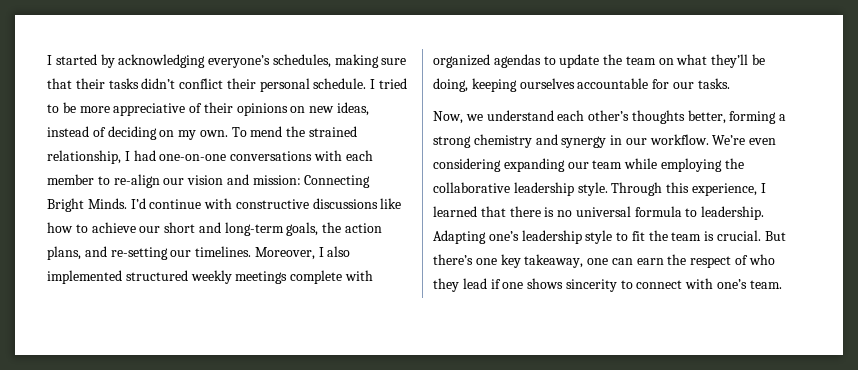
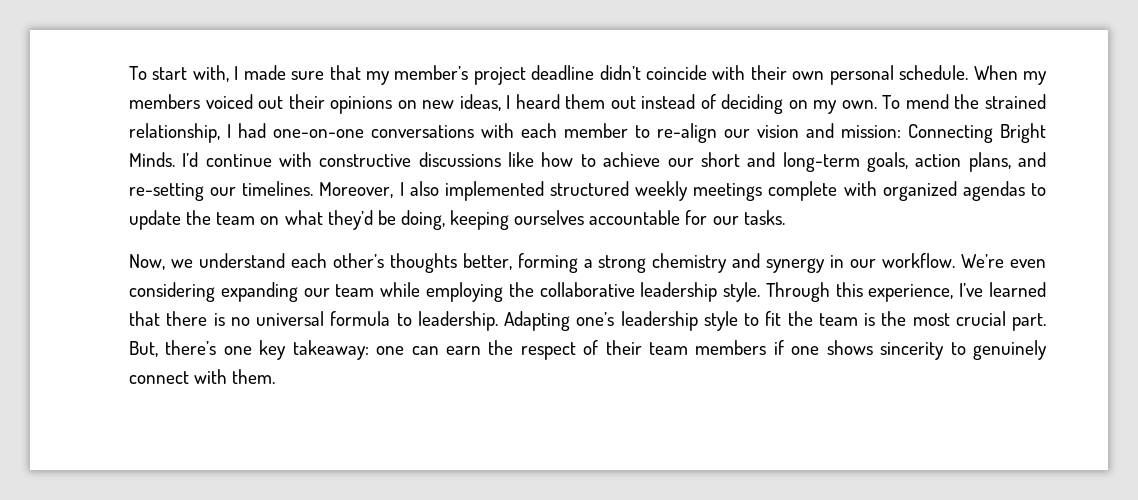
- I started by acknowledging everyone’s schedules, making sure that their tasks didn’t conflict their personal schedule. I tried to be more appreciative of their opinions on new ideas, instead of deciding on my own.
+ To start with, I made sure that my member’s project deadline didn’t coincide with their own personal schedule. When my members voiced out their opinions on new ideas, I heard them out instead of deciding on my own.
- I’d continue with constructive discussions like how to achieve our short and long-term goals, the action plans, and re-setting our timelines.
+ I’d continue with constructive discussions like how to achieve our short and long-term goals, action plans, and re-setting our timelines.
- Moreover, I also implemented structured weekly meetings complete with organized agendas to update the team on what they’ll be doing, keeping ourselves accountable for our tasks.
+ Moreover, I also implemented structured weekly meetings complete with organized agendas to update the team on what they’d be doing, keeping ourselves accountable for our tasks.
- Through this experience, I learned that there is no universal formula to leadership.
+ Through this experience, I’ve learned that there is no universal formula to leadership.
- Adapting one’s leadership style to fit the team is crucial. But there’s one key takeaway, one can earn the respect of who they lead if one shows sincerity to connect with one’s team.
+ Adapting one’s leadership style to fit the team is the most crucial part. But, there’s one key takeaway: one can earn the respect of their team members if one shows sincerity to genuinely connect with them.

